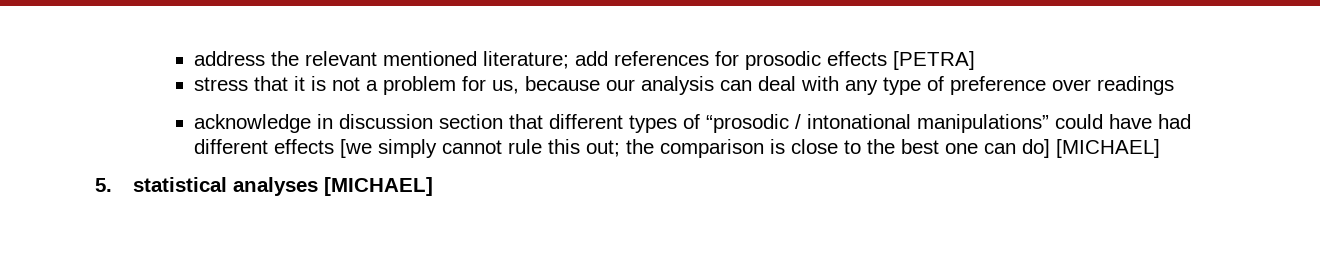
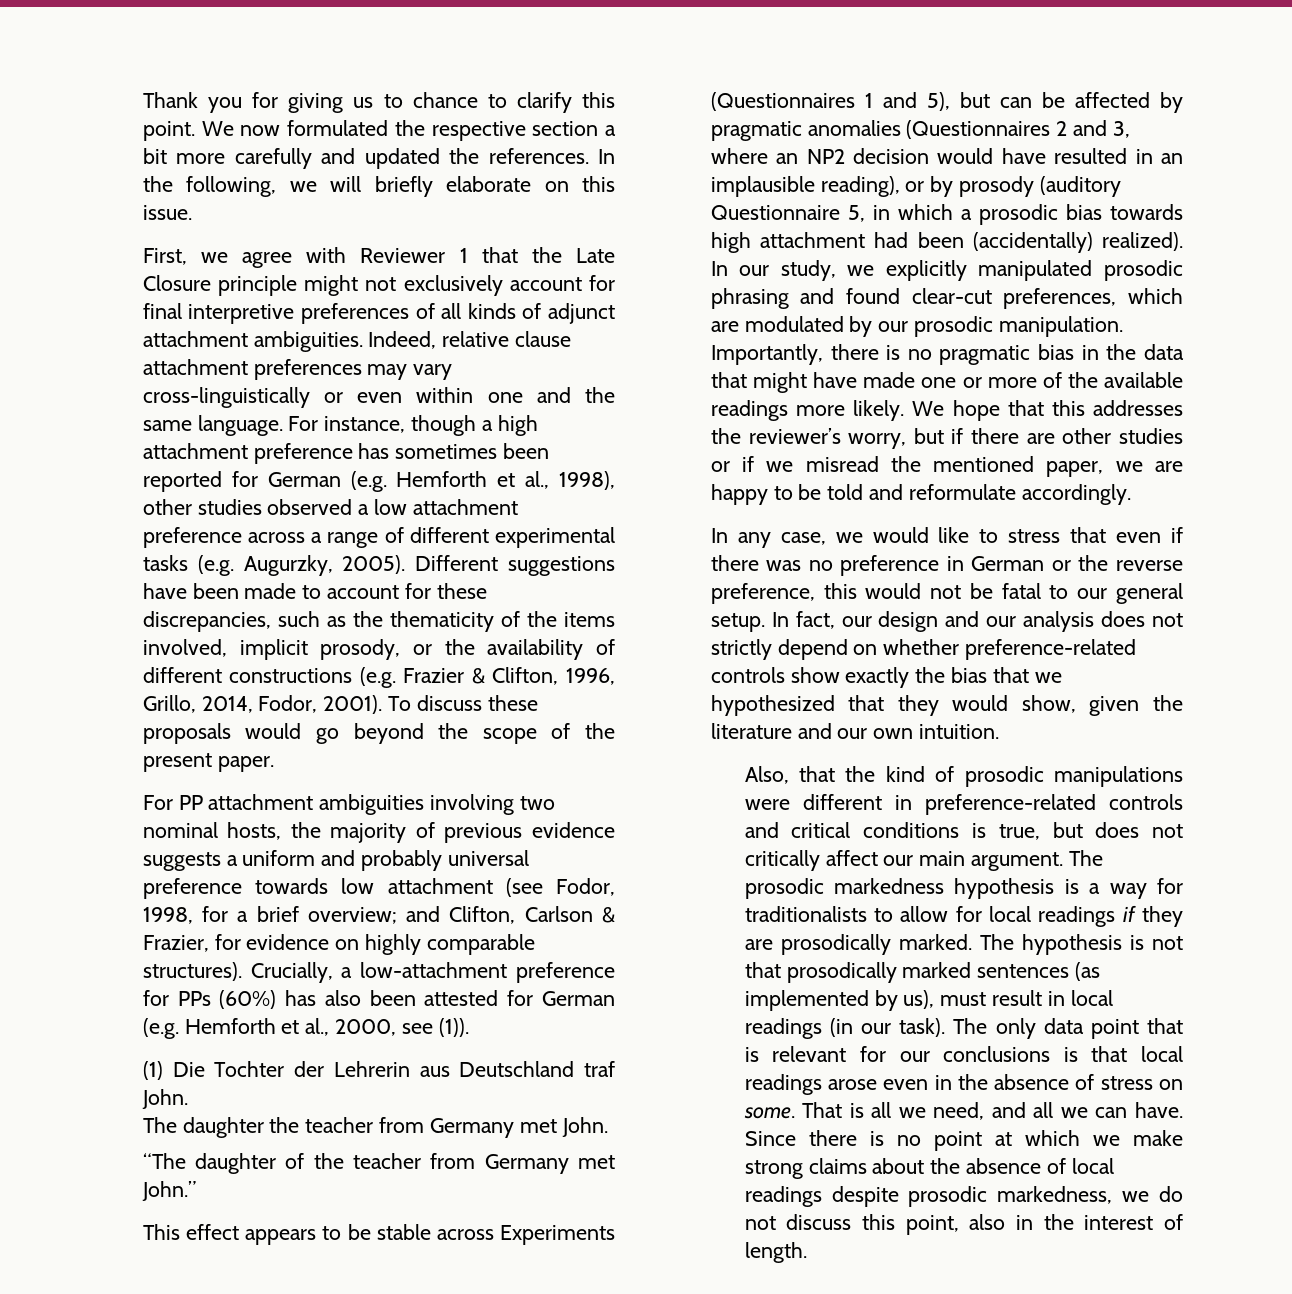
- address the relevant mentioned literature; add references for prosodic effects [PETRA]
- stress that it is not a problem for us, because our analysis can deal with any type of preference over readings
- acknowledge in discussion section that different types of “prosodic / intonational manipulations” could have had different effects [we simply cannot rule this out; the comparison is close to the best one can do] [MICHAEL]
- 5. statistical analyses [MICHAEL]
+ Thank you for giving us to chance to clarify this point. We now formulated the respective section a bit more carefully and updated the references. In the following, we will briefly elaborate on this issue.
+ First, we agree with Reviewer 1 that the Late Closure principle might not exclusively account for final interpretive preferences of all kinds of adjunct attachment ambiguities. Indeed, relative clause attachment preferences may vary cross-linguistically or even within one and the same language. For instance, though a high attachment preference has sometimes been reported for German (e.g. Hemforth et al., 1998), other studies observed a low attachment preference across a range of different experimental tasks (e.g. Augurzky, 2005). Different suggestions have been made to account for these discrepancies, such as the thematicity of the items involved, implicit prosody, or the availability of different constructions (e.g. Frazier & Clifton, 1996, Grillo, 2014, Fodor, 2001). To discuss these proposals would go beyond the scope of the present paper.
+ For PP attachment ambiguities involving two nominal hosts, the majority of previous evidence suggests a uniform and probably universal preference towards low attachment (see Fodor, 1998, for a brief overview; and Clifton, Carlson & Frazier, for evidence on highly comparable structures). Crucially, a low-attachment preference for PPs (60%) has also been attested for German (e.g. Hemforth et al., 2000, see (1)).
+ (1) Die Tochter der Lehrerin aus Deutschland traf John.
+ The daughter the teacher from Germany met John.
+ “The daughter of the teacher from Germany met John.”
+ This effect appears to be stable across Experiments (Questionnaires 1 and 5), but can be affected by pragmatic anomalies (Questionnaires 2 and 3, where an NP2 decision would have resulted in an implausible reading), or by prosody (auditory Questionnaire 5, in which a prosodic bias towards high attachment had been (accidentally) realized). In our study, we explicitly manipulated prosodic phrasing and found clear-cut preferences, which are modulated by our prosodic manipulation. Importantly, there is no pragmatic bias in the data that might have made one or more of the available readings more likely. We hope that this addresses the reviewer’s worry, but if there are other studies or if we misread the mentioned paper, we are happy to be told and reformulate accordingly.
+ In any case, we would like to stress that even if there was no preference in German or the reverse preference, this would not be fatal to our general setup. In fact, our design and our analysis does not strictly depend on whether preference-related controls show exactly the bias that we hypothesized that they would show, given the literature and our own intuition.
+ Also, that the kind of prosodic manipulations were different in preference-related controls and critical conditions is true, but does not critically affect our main argument. The prosodic markedness hypothesis is a way for traditionalists to allow for local readings if they are prosodically marked. The hypothesis is not that prosodically marked sentences (as implemented by us), must result in local readings (in our task). The only data point that is relevant for our conclusions is that local readings arose even in the absence of stress on some. That is all we need, and all we can have. Since there is no point at which we make strong claims about the absence of local readings despite prosodic markedness, we do not discuss this point, also in the interest of length.

